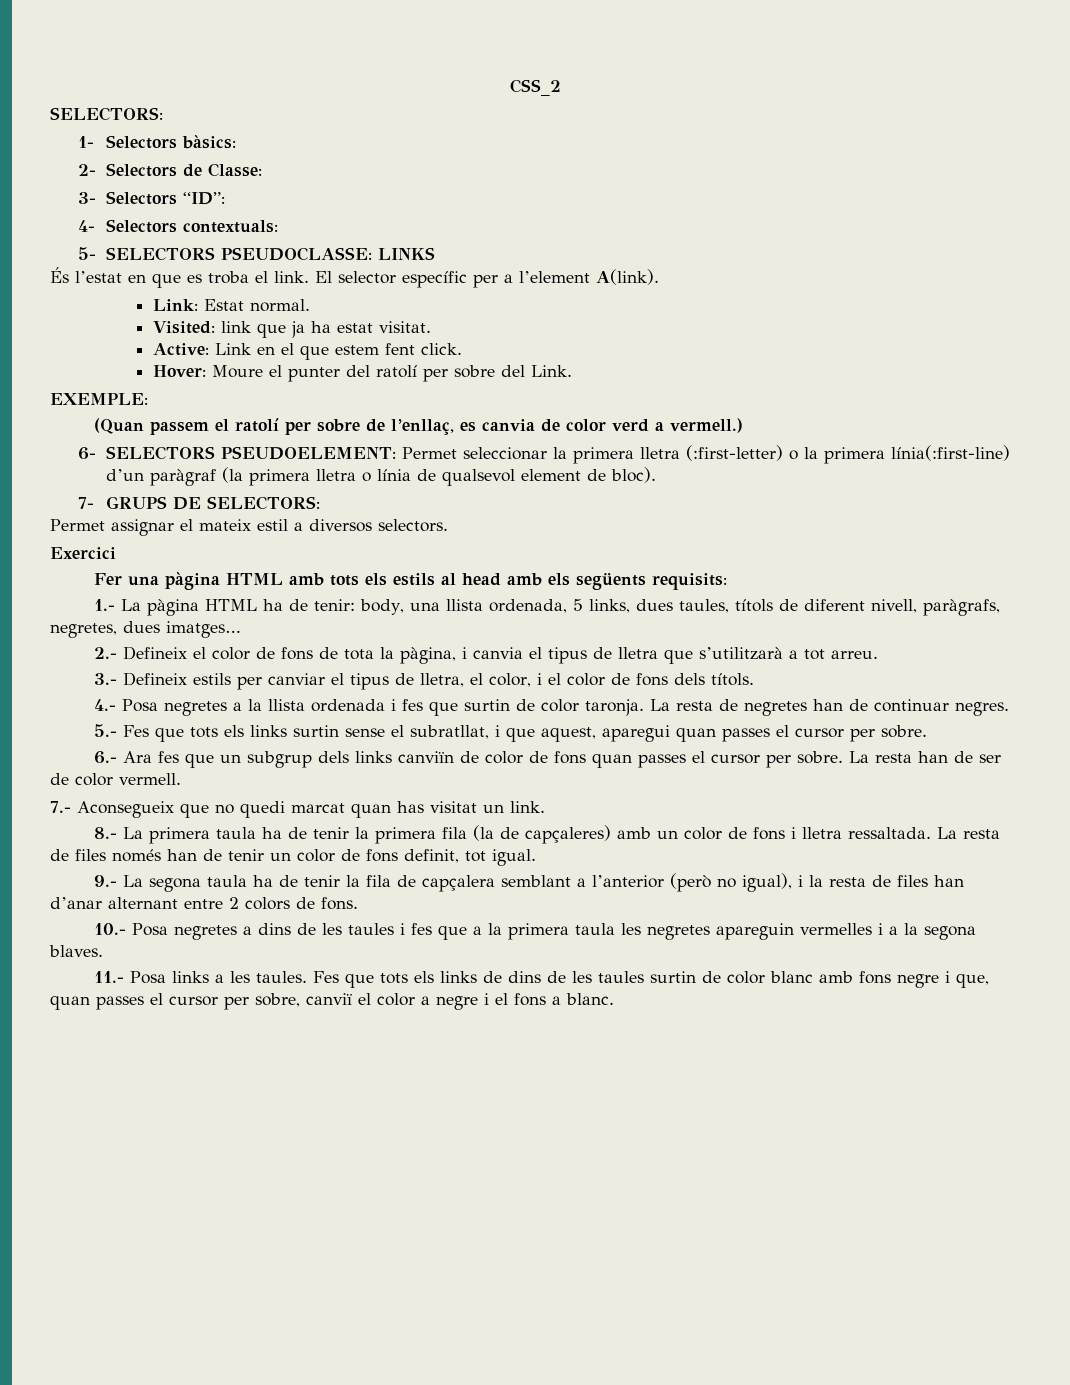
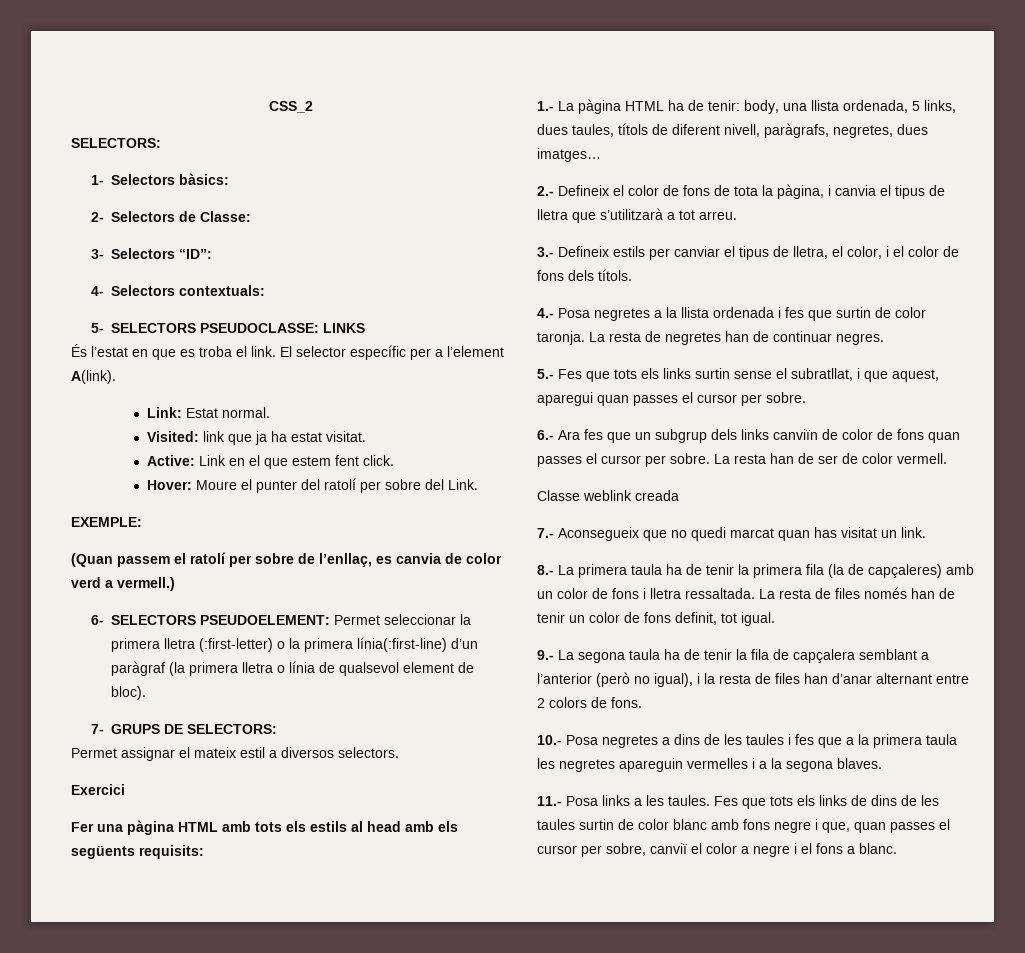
+ Classe weblink creada

